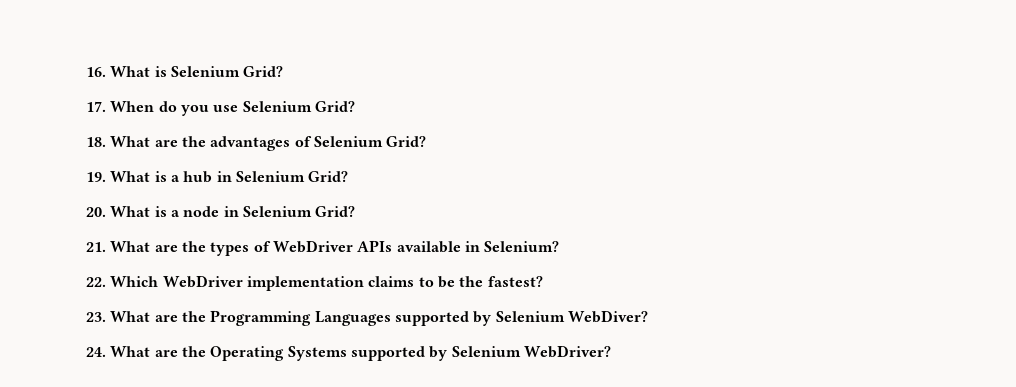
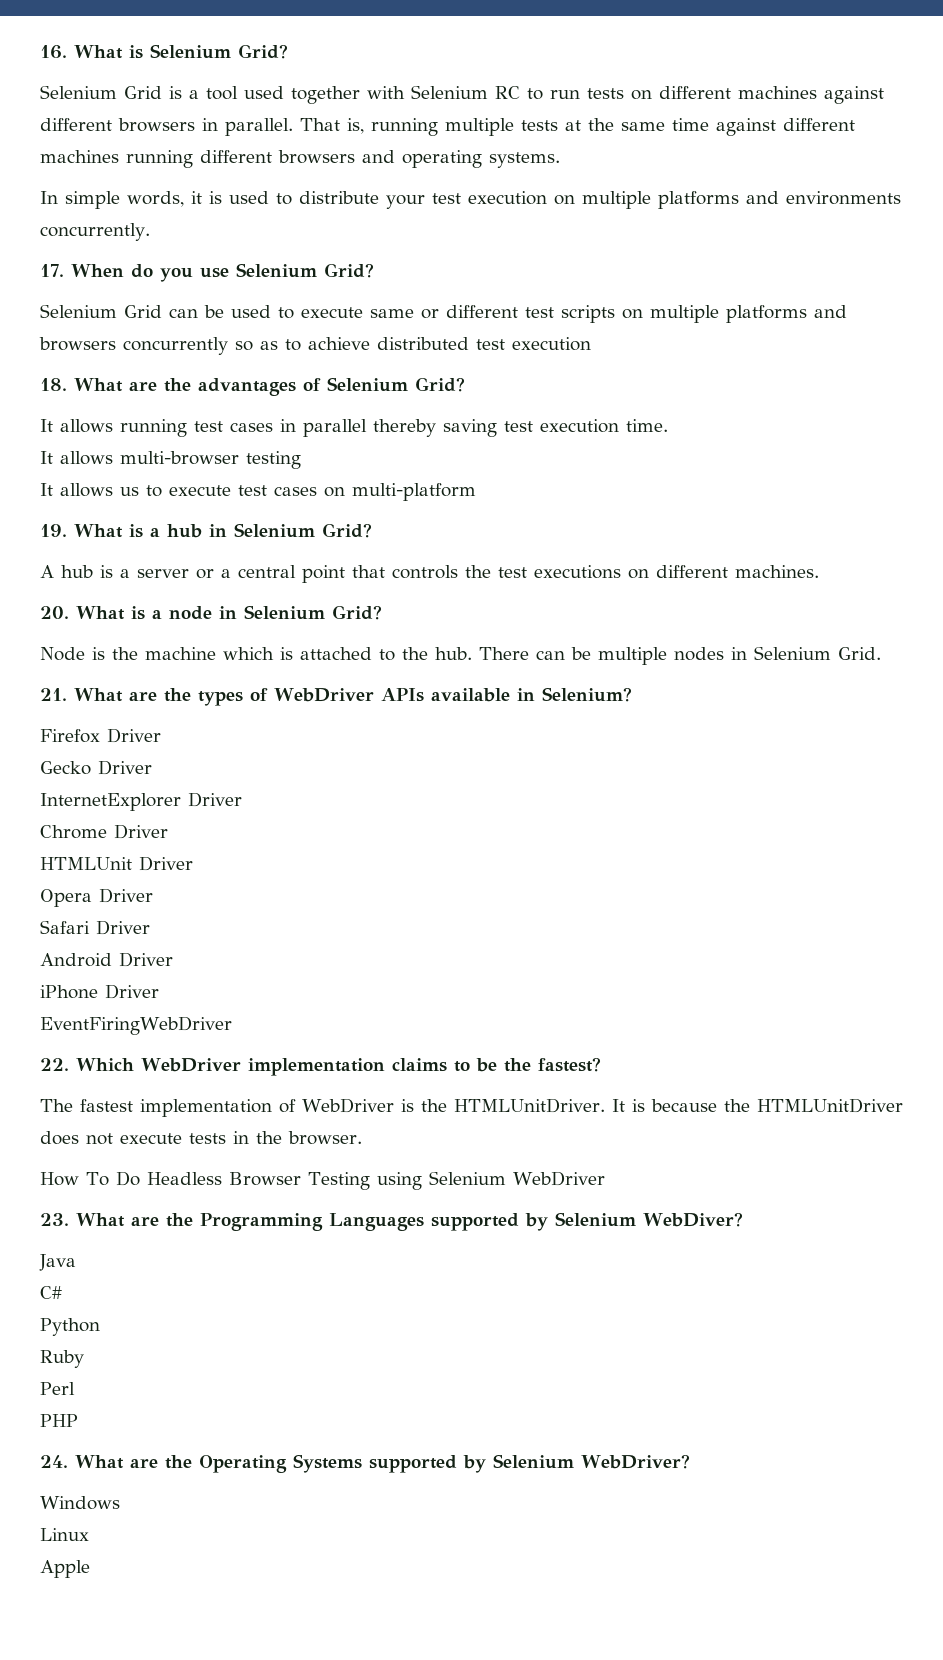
+ Selenium Grid is a tool used together with Selenium RC to run tests on different machines against different browsers in parallel. That is, running multiple tests at the same time against different machines running different browsers and operating systems.
+ In simple words, it is used to distribute your test execution on multiple platforms and environments concurrently.
+ Selenium Grid can be used to execute same or different test scripts on multiple platforms and browsers concurrently so as to achieve distributed test execution
+ It allows running test cases in parallel thereby saving test execution time.
+ It allows multi-browser testing
+ It allows us to execute test cases on multi-platform
+ A hub is a server or a central point that controls the test executions on different machines.
+ Node is the machine which is attached to the hub. There can be multiple nodes in Selenium Grid.
+ Firefox Driver
+ Gecko Driver
+ InternetExplorer Driver
+ Chrome Driver
+ HTMLUnit Driver
+ Opera Driver
+ Safari Driver
+ Android Driver
+ iPhone Driver
+ EventFiringWebDriver
+ The fastest implementation of WebDriver is the HTMLUnitDriver. It is because the HTMLUnitDriver does not execute tests in the browser.
+ How To Do Headless Browser Testing using Selenium WebDriver
+ Java
+ C#
+ Python
+ Ruby
+ Perl
+ PHP
+ Windows
+ Linux
+ Apple

